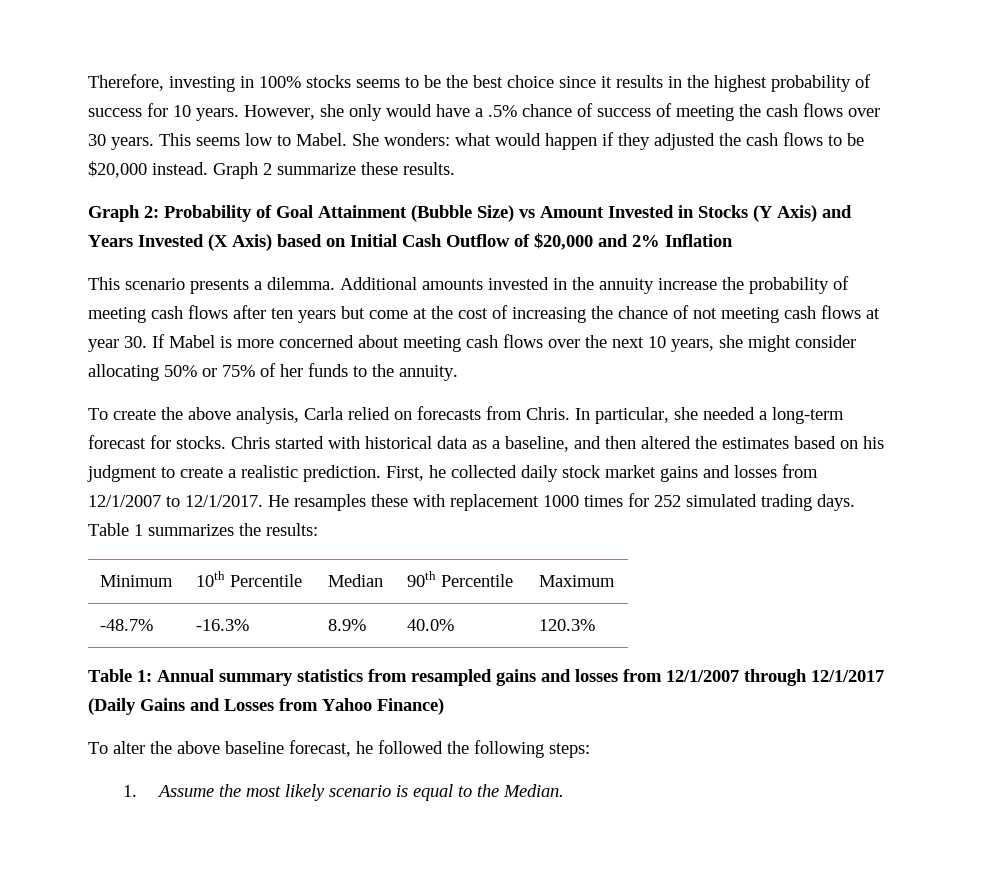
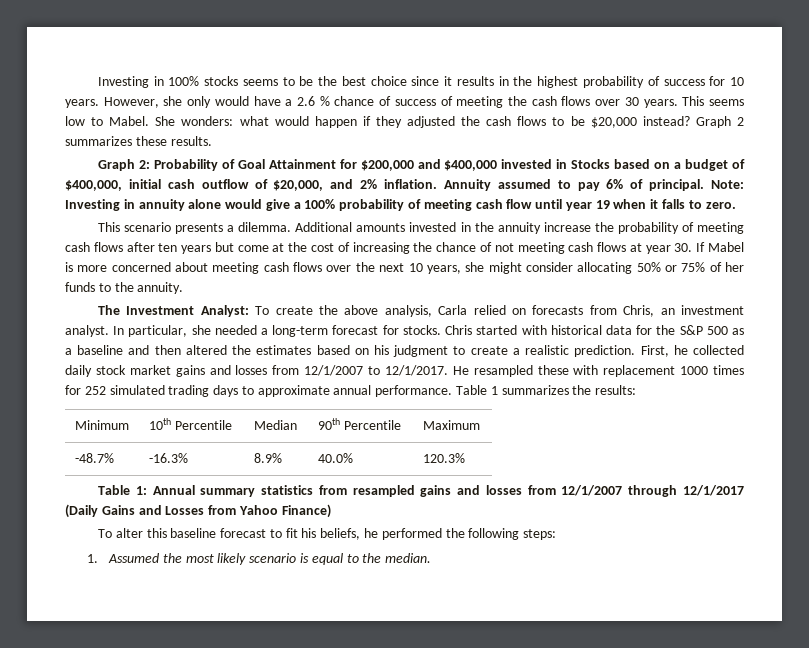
- Therefore, investing in 100% stocks seems to be the best choice since it results in the highest probability of success for 10 years.
+ Investing in 100% stocks seems to be the best choice since it results in the highest probability of success for 10 years.
- However, she only would have a .5% chance of success of meeting the cash flows over 30 years.
+ However, she only would have a 2.6 % chance of success of meeting the cash flows over 30 years.
- She wonders: what would happen if they adjusted the cash flows to be $20,000 instead.
+ She wonders: what would happen if they adjusted the cash flows to be $20,000 instead?
- Graph 2 summarize these results.
+ Graph 2 summarizes these results.
- Graph 2: Probability of Goal Attainment (Bubble Size) vs Amount Invested in Stocks (Y Axis) and Years Invested (X Axis) based on Initial Cash Outflow of $20,000 and 2% Inflation
+ Graph 2: Probability of Goal Attainment for $200,000 and $400,000 invested in Stocks based on a budget of $400,000, initial cash outflow of $20,000, and 2% inflation. Annuity assumed to pay 6% of principal. Note: Investing in annuity alone would give a 100% probability of meeting cash flow until year 19 when it falls to zero.
- To create the above analysis, Carla relied on forecasts from Chris.
+ The Investment Analyst: To create the above analysis, Carla relied on forecasts from Chris, an investment analyst.
- Chris started with historical data as a baseline, and then altered the estimates based on his judgment to create a realistic prediction.
+ Chris started with historical data for the S&P 500 as a baseline and then altered the estimates based on his judgment to create a realistic prediction.
- He resamples these with replacement 1000 times for 252 simulated trading days.
+ He resampled these with replacement 1000 times for 252 simulated trading days to approximate annual performance.
- To alter the above baseline forecast, he followed the following steps:
+ To alter this baseline forecast to fit his beliefs, he performed the following steps:
- 1. Assume the most likely scenario is equal to the Median.
+ 1. Assumed the most likely scenario is equal to the median.

